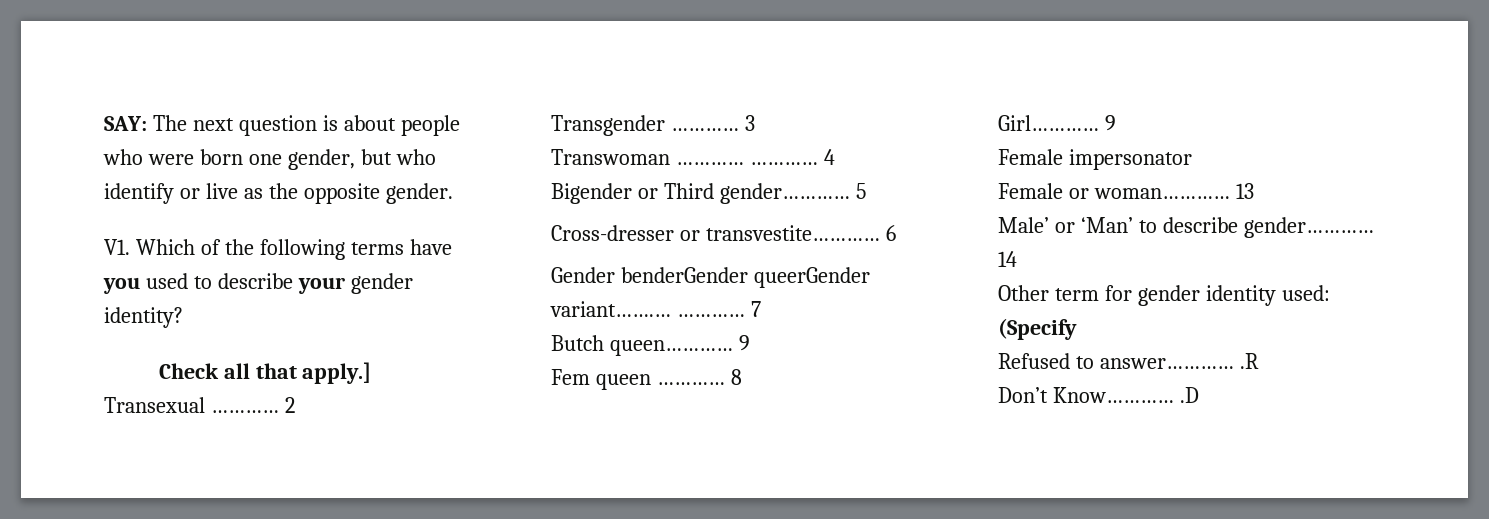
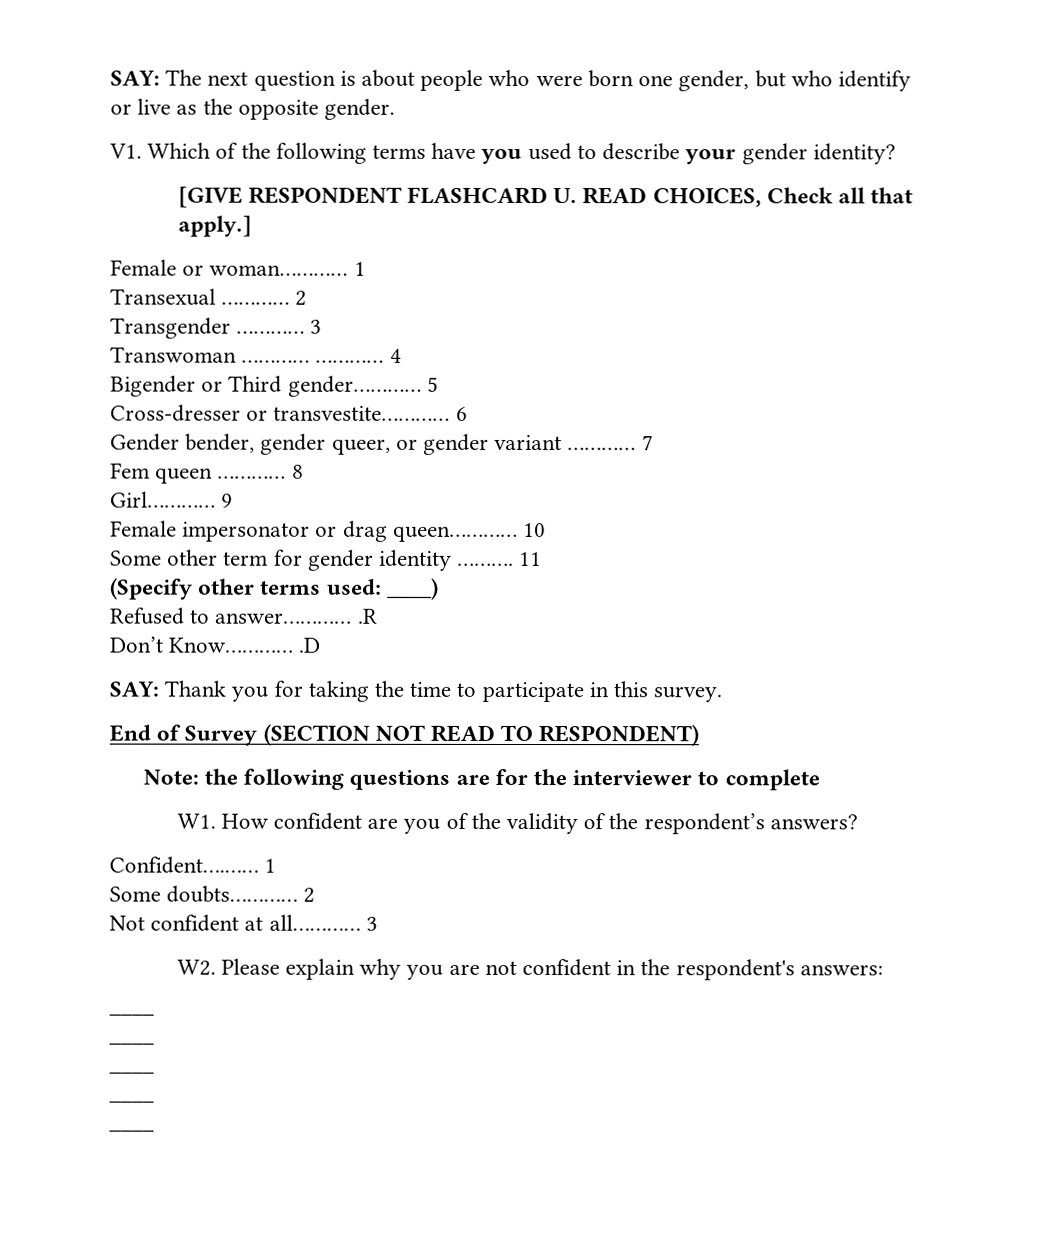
- Check all that apply.]
+ [GIVE RESPONDENT FLASHCARD U. READ CHOICES, Check all that apply.]
+ Female or woman………… 1
- Gender benderGender queerGender variant…….… …………
+ Gender bender, gender queer, or gender variant …………
- Butch queen………… 9
- Female impersonator
- Female or woman………… 13
- Male’ or ‘Man’ to describe gender………… 14
- Other term for gender identity used: (Specify
+ Female impersonator or drag queen………… 10
+ Some other term for gender identity ………. 11
+ (Specify other terms used: ____)
+ SAY: Thank you for taking the time to participate in this survey.
+ End of Survey (SECTION NOT READ TO RESPONDENT)
+ Note: the following questions are for the interviewer to complete
+ W1. How confident are you of the validity of the respondent’s answers?
+ Confident….…… 1
+ Some doubts………… 2
+ Not confident at all………… 3
+ W2. Please explain why you are not confident in the respondent's answers:
+ ____
+ ____
+ ____
+ ____
+ ____

